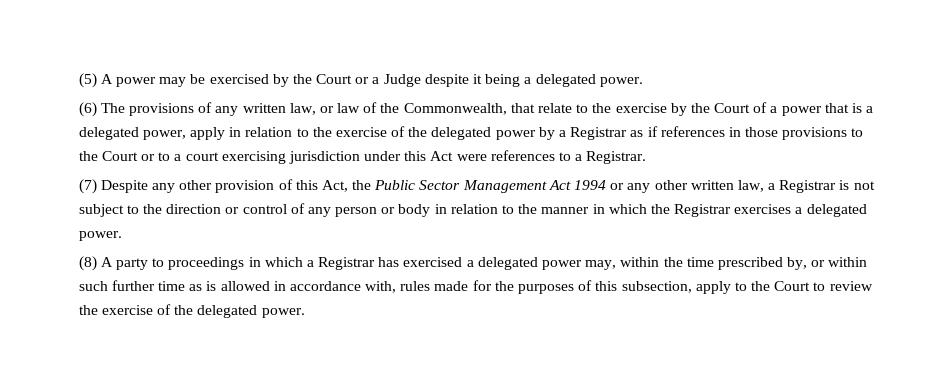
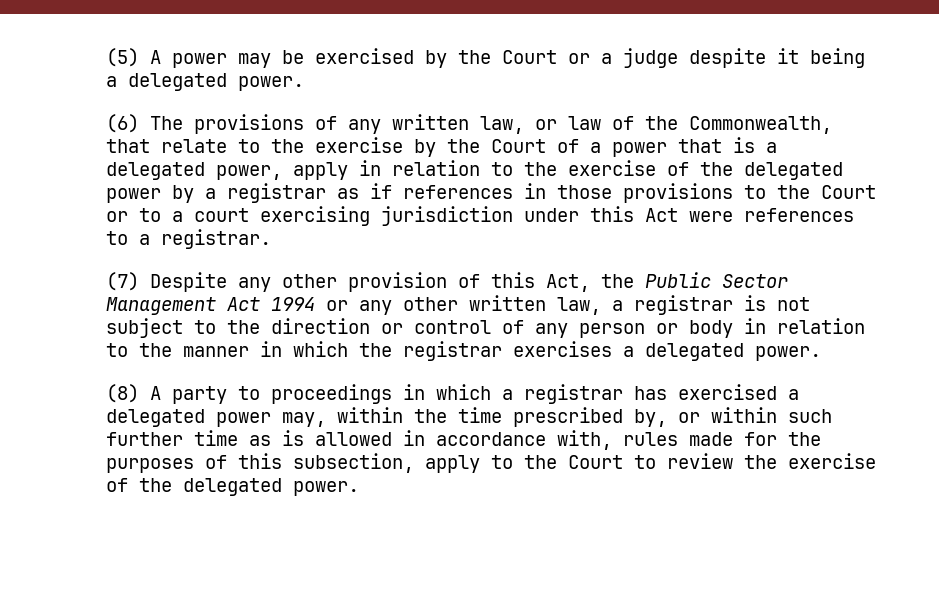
- (5) A power may be exercised by the Court or a Judge despite it being a delegated power.
+ (5) A power may be exercised by the Court or a judge despite it being a delegated power.
- (6) The provisions of any written law, or law of the Commonwealth, that relate to the exercise by the Court of a power that is a delegated power, apply in relation to the exercise of the delegated power by a Registrar as if references in those provisions to the Court or to a court exercising jurisdiction under this Act were references to a Registrar.
+ (6) The provisions of any written law, or law of the Commonwealth, that relate to the exercise by the Court of a power that is a delegated power, apply in relation to the exercise of the delegated power by a registrar as if references in those provisions to the Court or to a court exercising jurisdiction under this Act were references to a registrar.
- (7) Despite any other provision of this Act, the Public Sector Management Act 1994 or any other written law, a Registrar is not subject to the direction or control of any person or body in relation to the manner in which the Registrar exercises a delegated power.
+ (7) Despite any other provision of this Act, the Public Sector Management Act 1994 or any other written law, a registrar is not subject to the direction or control of any person or body in relation to the manner in which the registrar exercises a delegated power.
- (8) A party to proceedings in which a Registrar has exercised a delegated power may, within the time prescribed by, or within such further time as is allowed in accordance with, rules made for the purposes of this subsection, apply to the Court to review the exercise of the delegated power.
+ (8) A party to proceedings in which a registrar has exercised a delegated power may, within the time prescribed by, or within such further time as is allowed in accordance with, rules made for the purposes of this subsection, apply to the Court to review the exercise of the delegated power.

